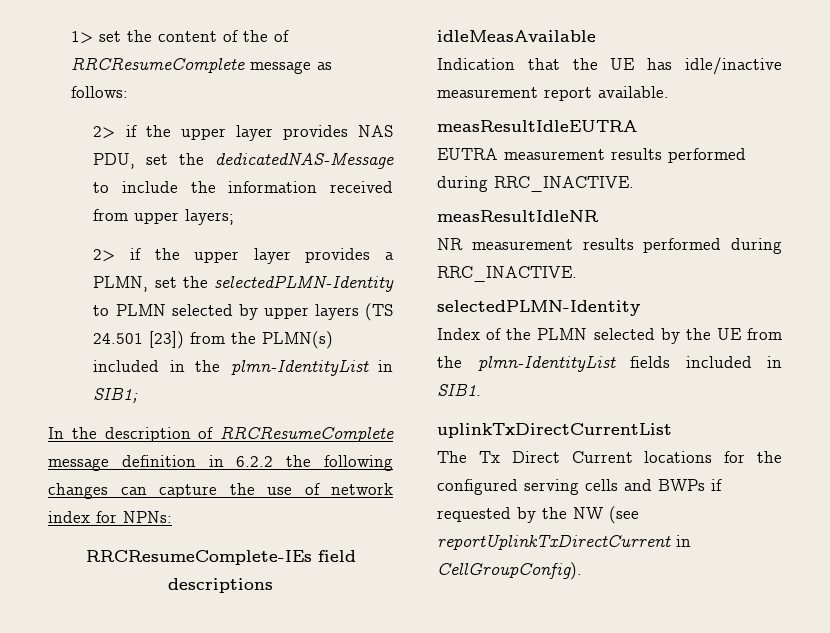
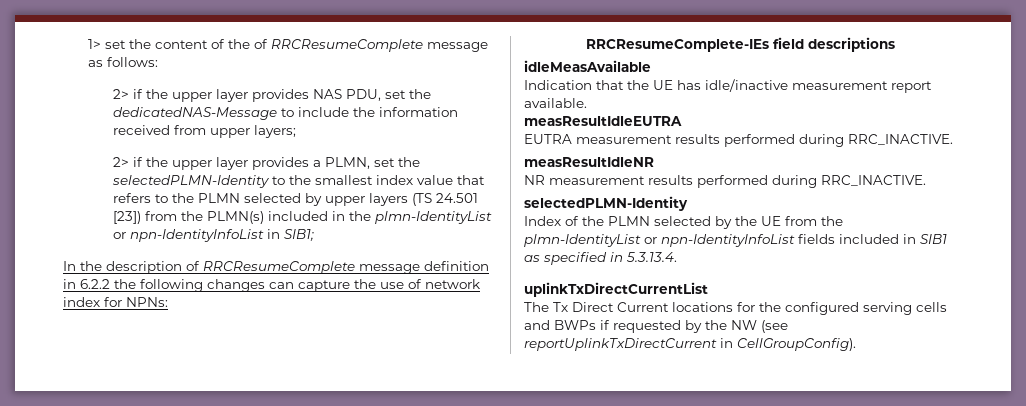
- 2> if the upper layer provides a PLMN, set the selectedPLMN-Identity to PLMN selected by upper layers (TS 24.501 [23]) from the PLMN(s) included in the plmn-IdentityList in SIB1;
+ 2> if the upper layer provides a PLMN, set the selectedPLMN-Identity to the smallest index value that refers to the PLMN selected by upper layers (TS 24.501 [23]) from the PLMN(s) included in the plmn-IdentityList or npn-IdentityInfoList in SIB1;
- Index of the PLMN selected by the UE from the plmn-IdentityList fields included in SIB1.
+ Index of the PLMN selected by the UE from the plmn-IdentityList or npn-IdentityInfoList fields included in SIB1 as specified in 5.3.13.4.

